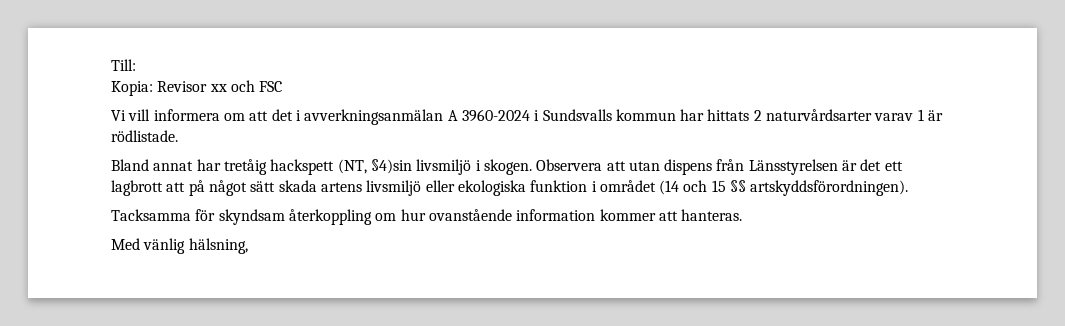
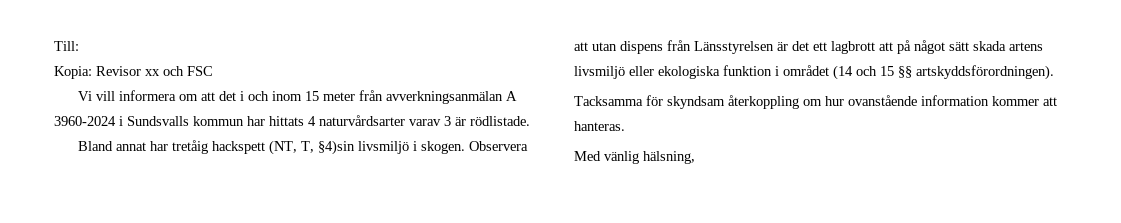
- Vi vill informera om att det i avverkningsanmälan A 3960-2024 i Sundsvalls kommun har hittats 2 naturvårdsarter varav 1 är rödlistade.
+ Vi vill informera om att det i och inom 15 meter från avverkningsanmälan A 3960-2024 i Sundsvalls kommun har hittats 4 naturvårdsarter varav 3 är rödlistade.
- Bland annat har tretåig hackspett (NT, §4)sin livsmiljö i skogen.
+ Bland annat har tretåig hackspett (NT, T, §4)sin livsmiljö i skogen.

